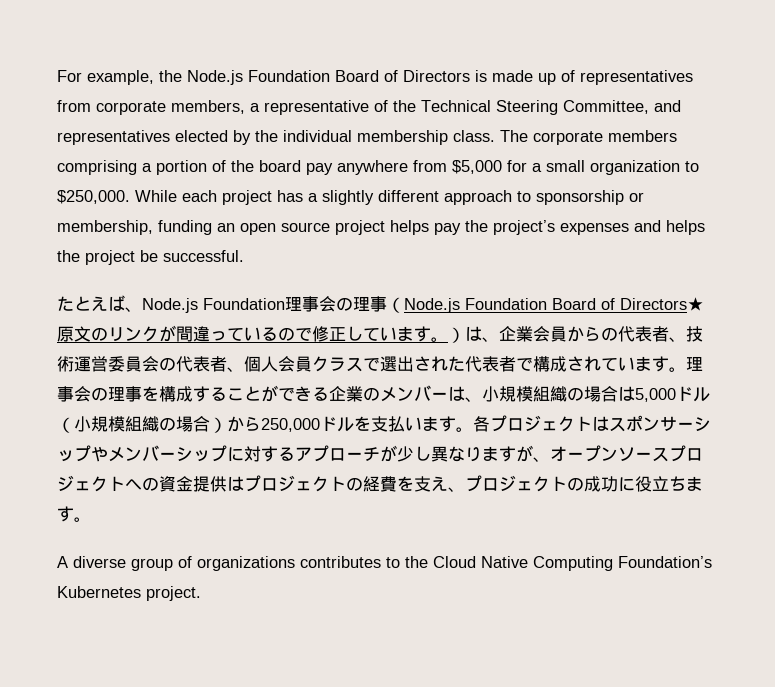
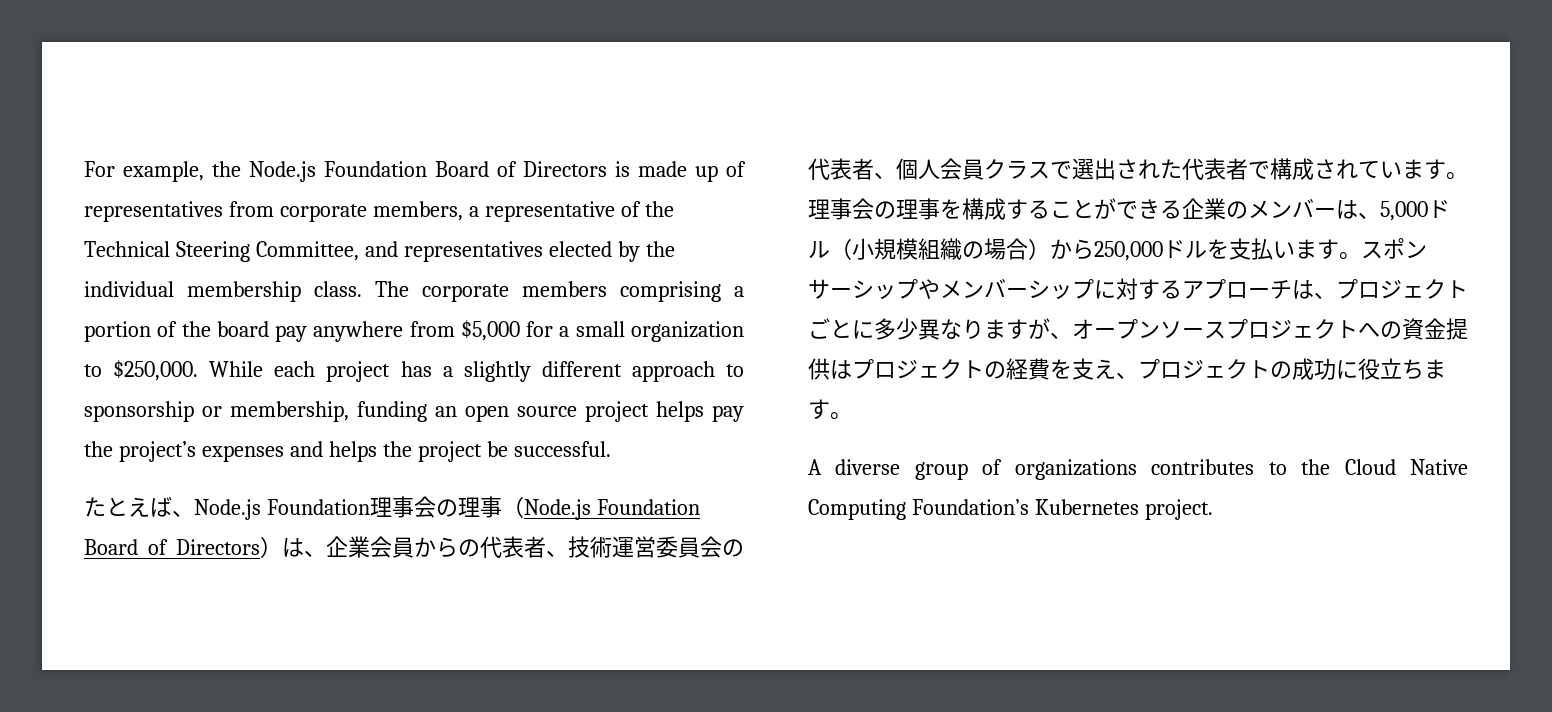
- たとえば、Node.js Foundation理事会の理事（Node.js Foundation Board of Directors★原文のリンクが間違っているので修正しています。）は、企業会員からの代表者、技術運営委員会の代表者、個人会員クラスで選出された代表者で構成されています。
+ たとえば、Node.js Foundation理事会の理事（Node.js Foundation Board of Directors）は、企業会員からの代表者、技術運営委員会の代表者、個人会員クラスで選出された代表者で構成されています。
- 理事会の理事を構成することができる企業のメンバーは、小規模組織の場合は5,000ドル（小規模組織の場合）から250,000ドルを支払います。
+ 理事会の理事を構成することができる企業のメンバーは、5,000ドル（小規模組織の場合）から250,000ドルを支払います。
- 各プロジェクトはスポンサーシップやメンバーシップに対するアプローチが少し異なりますが、オープンソースプロジェクトへの資金提供はプロジェクトの経費を支え、プロジェクトの成功に役立ちます。
+ スポンサーシップやメンバーシップに対するアプローチは、プロジェクトごとに多少異なりますが、オープンソースプロジェクトへの資金提供はプロジェクトの経費を支え、プロジェクトの成功に役立ちます。

